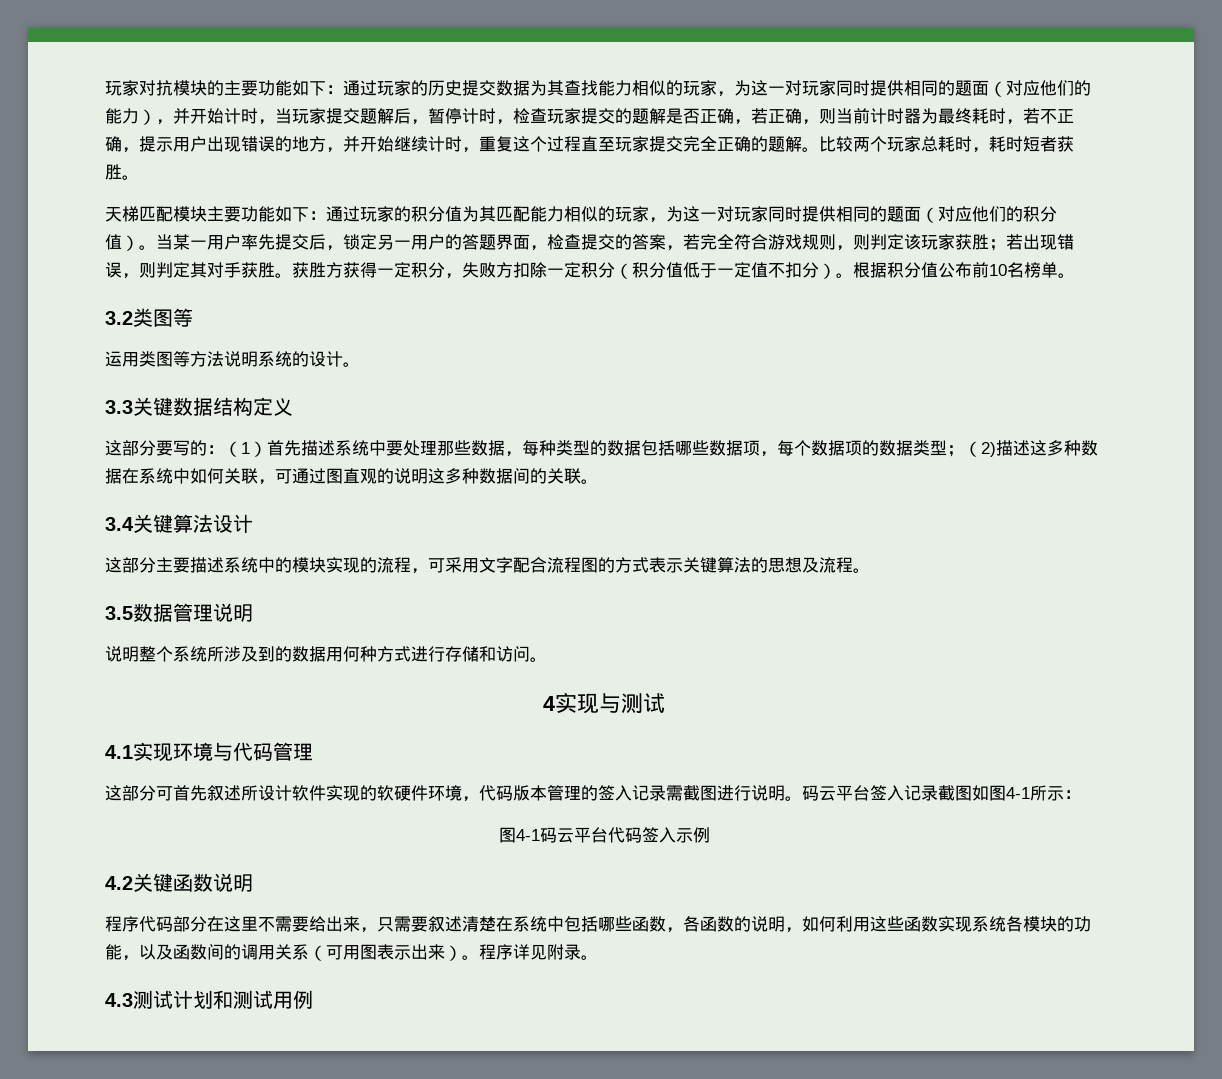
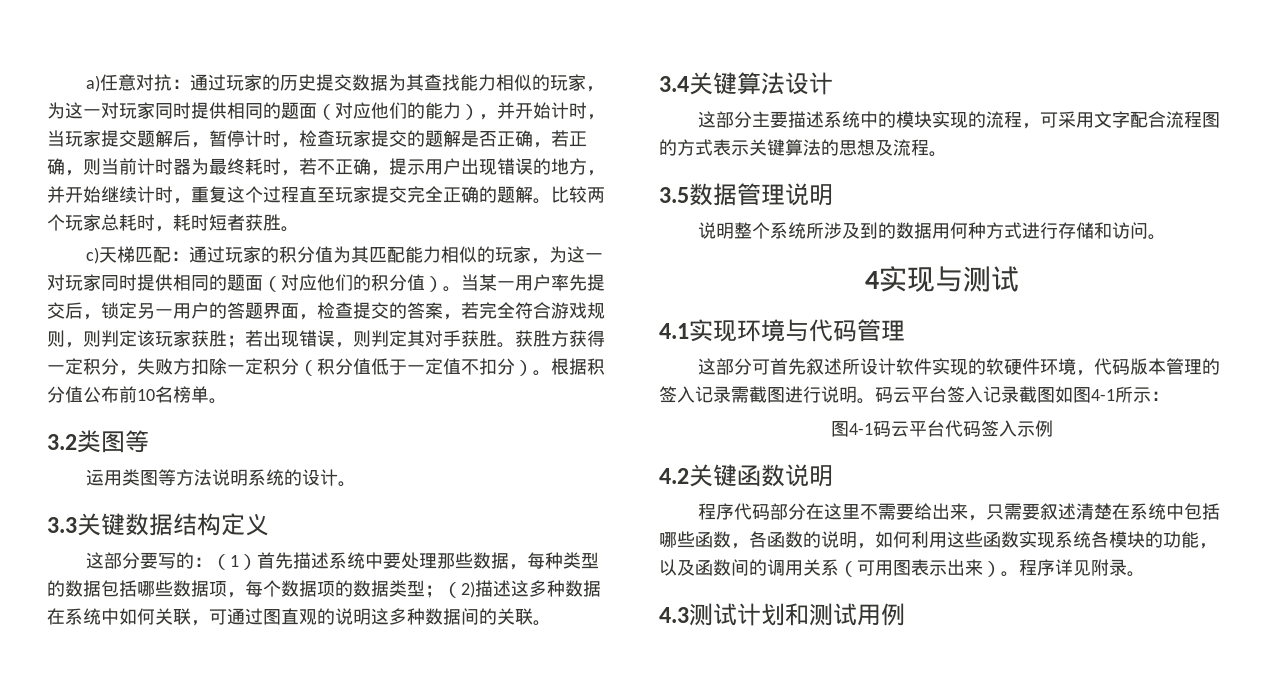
- 玩家对抗模块的主要功能如下：
+ a)任意对抗：
- 天梯匹配模块主要功能如下：通过玩家的积分值为其匹配能力相似的玩家，为这一对玩家同时提供相同的题面（对应他们的积分值）。
+ c)天梯匹配：通过玩家的积分值为其匹配能力相似的玩家，为这一对玩家同时提供相同的题面（对应他们的积分值）。

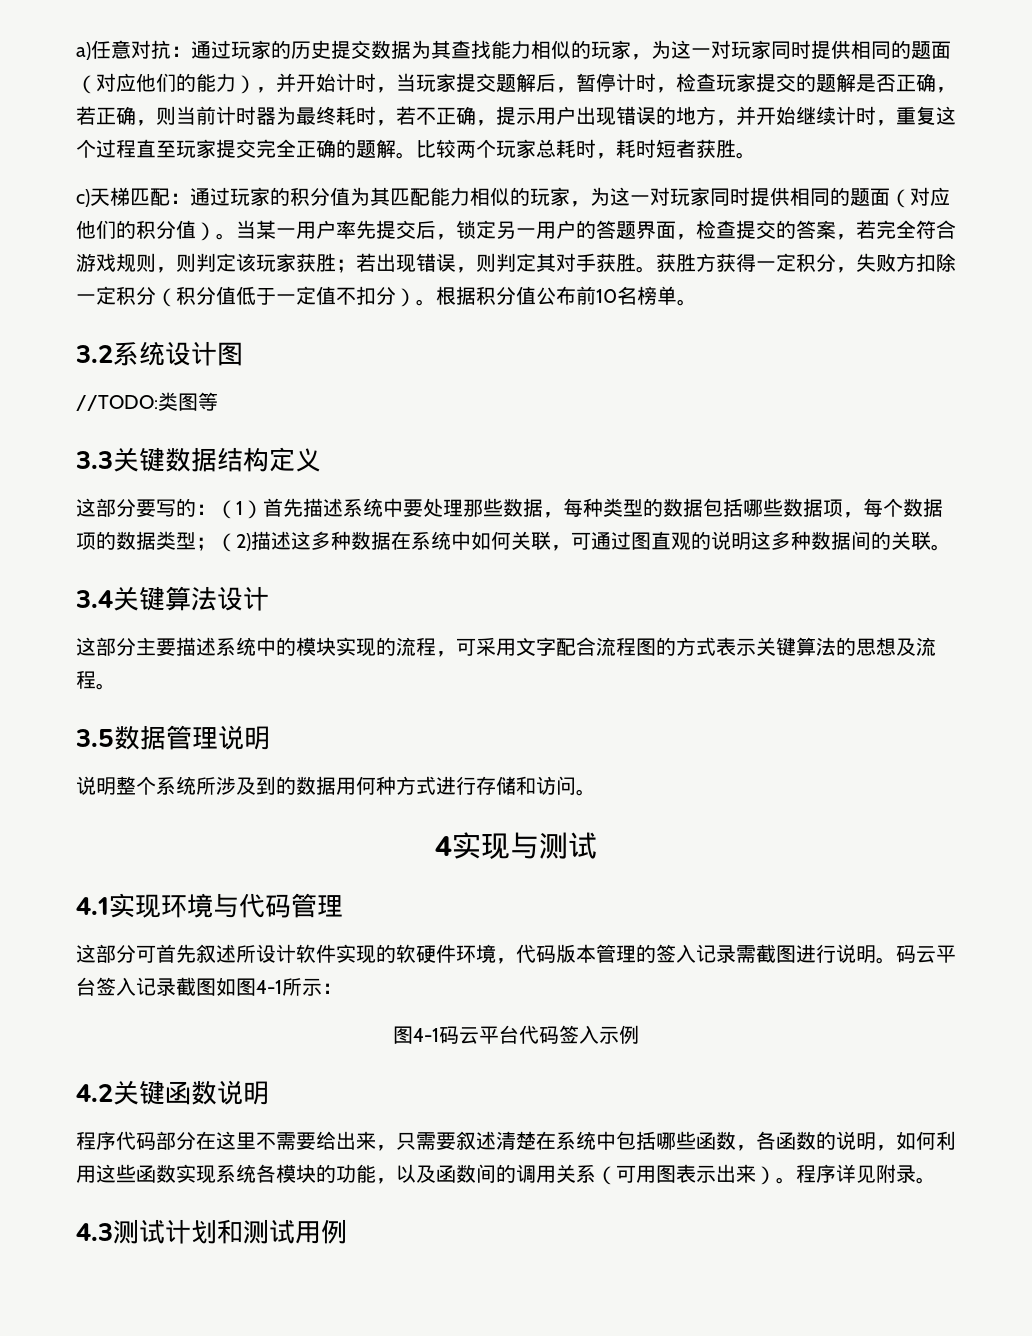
- 3.2类图等
- 运用类图等方法说明系统的设计。
+ 3.2系统设计图
+ //TODO:类图等

